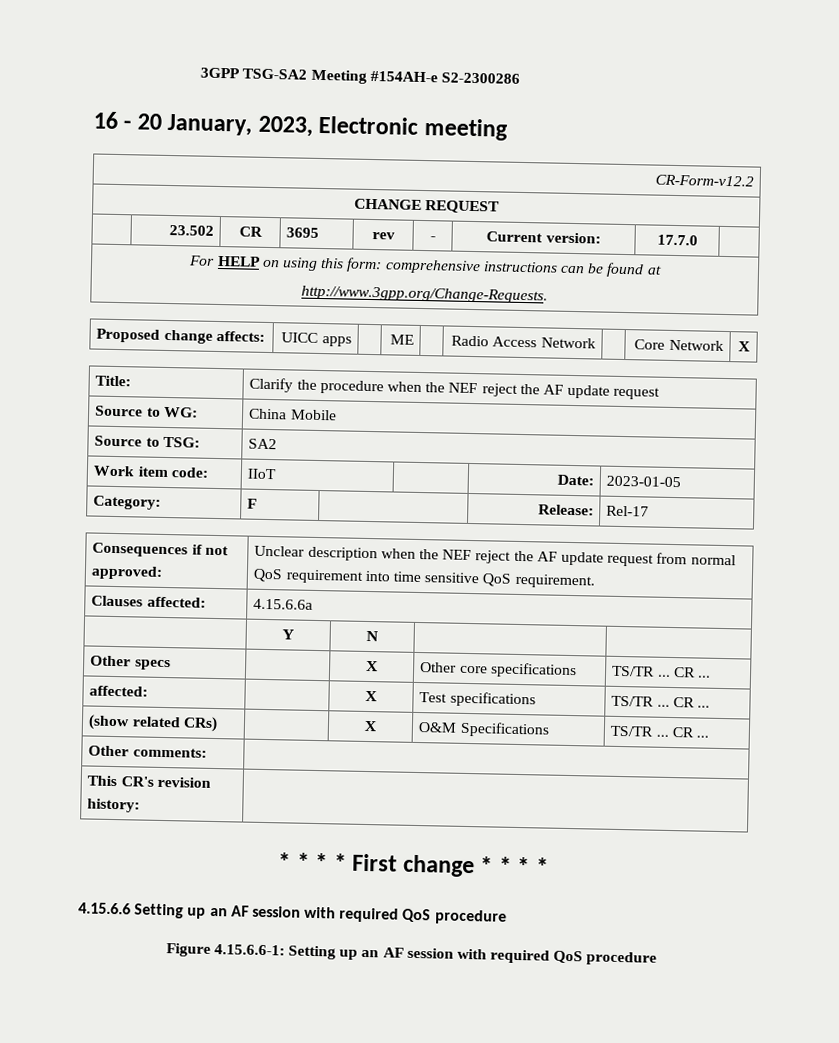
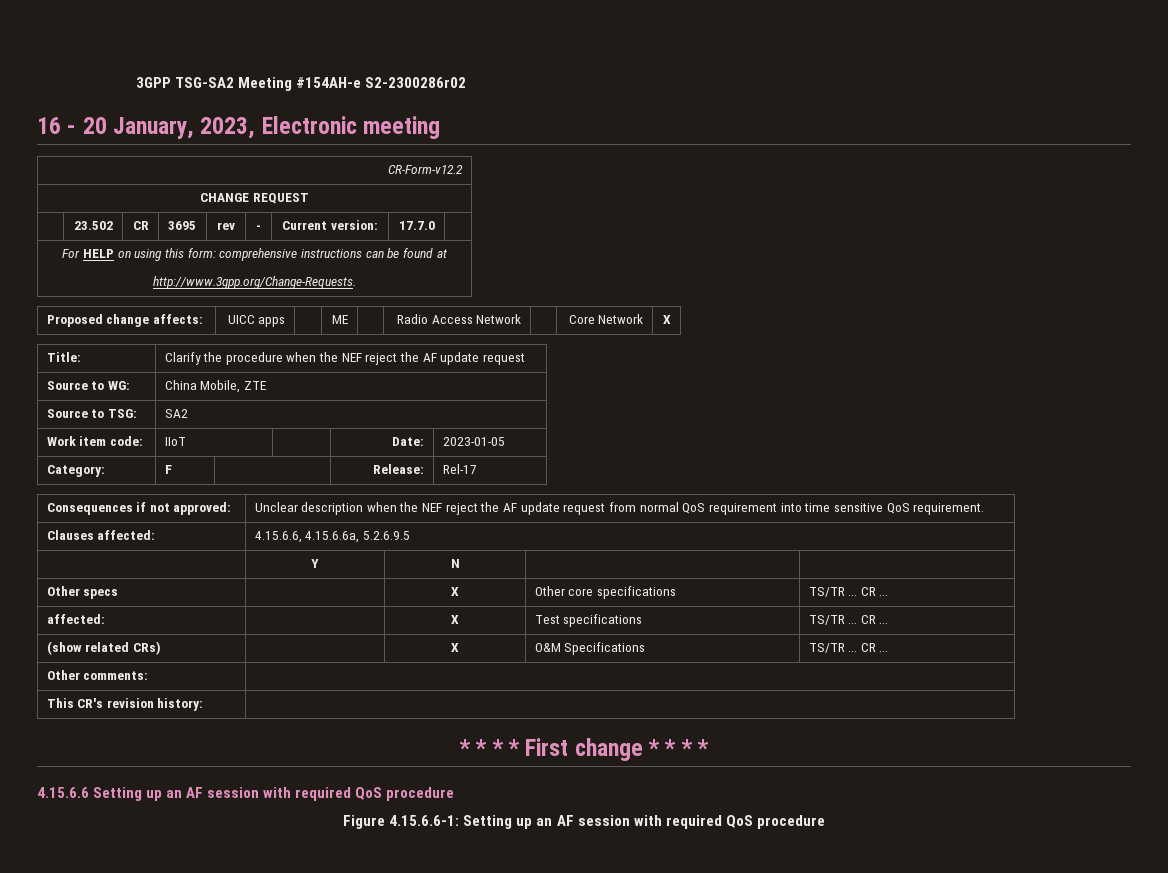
- 3GPP TSG-SA2 Meeting #154AH-e S2-2300286
+ 3GPP TSG-SA2 Meeting #154AH-e S2-2300286r02
- Source to WG: | China Mobile
+ Source to WG: | China Mobile, ZTE
- Clauses affected: | 4.15.6.6a
+ Clauses affected: | 4.15.6.6, 4.15.6.6a, 5.2.6.9.5

